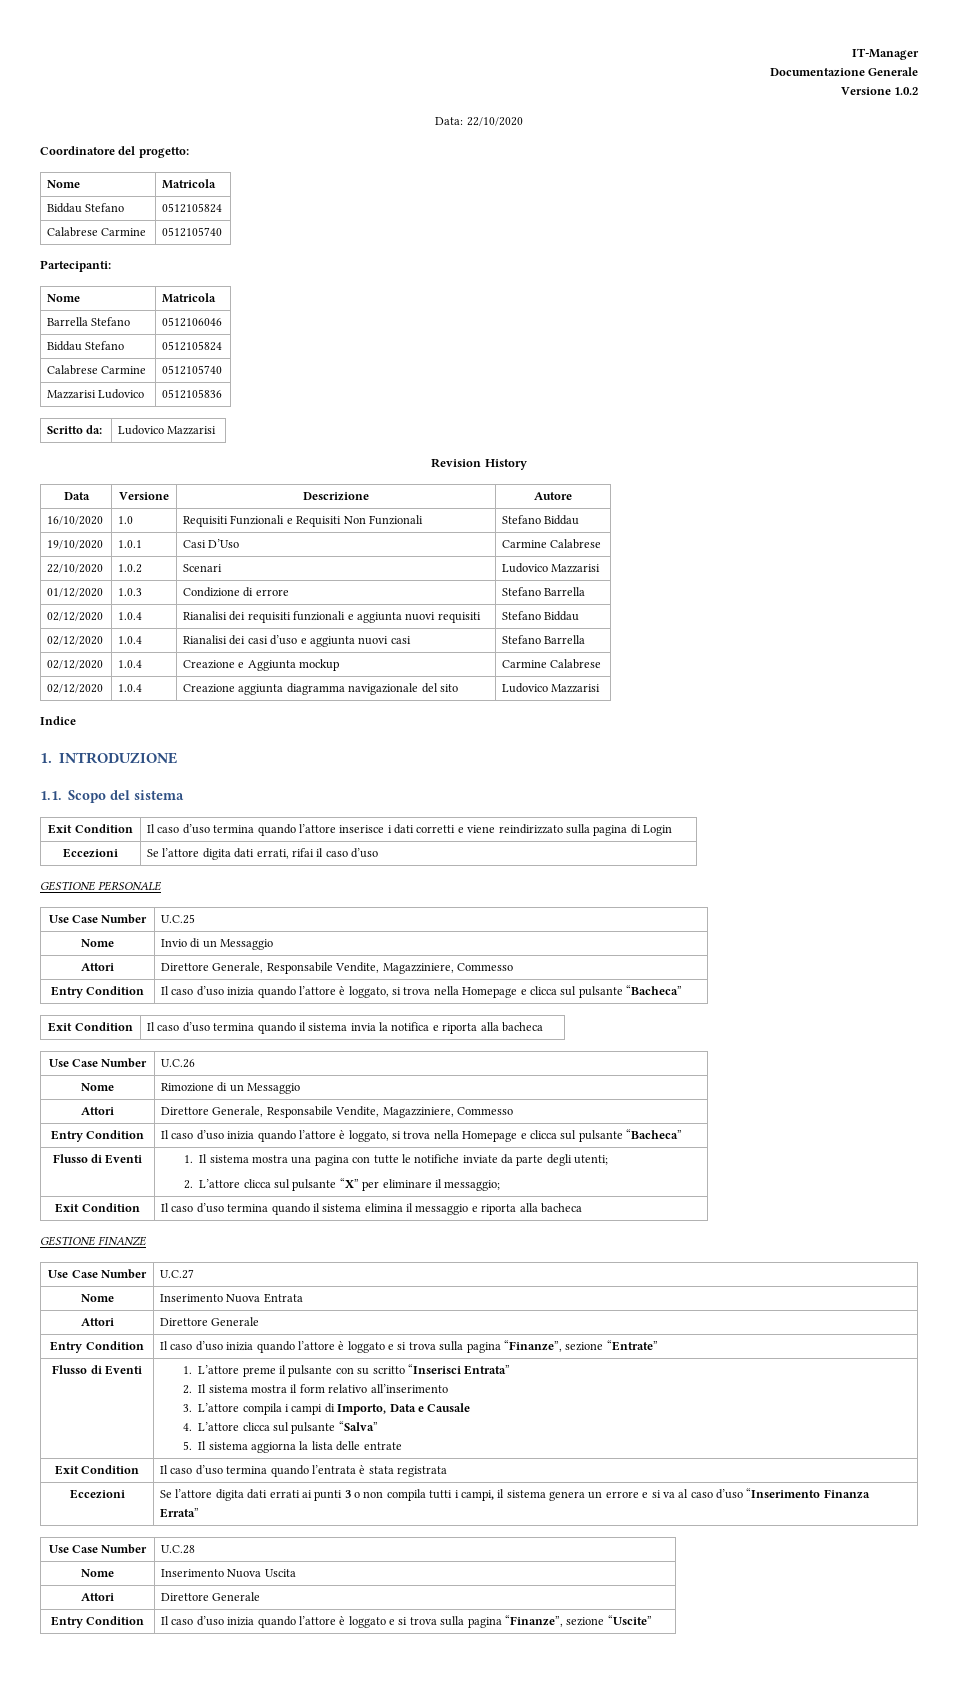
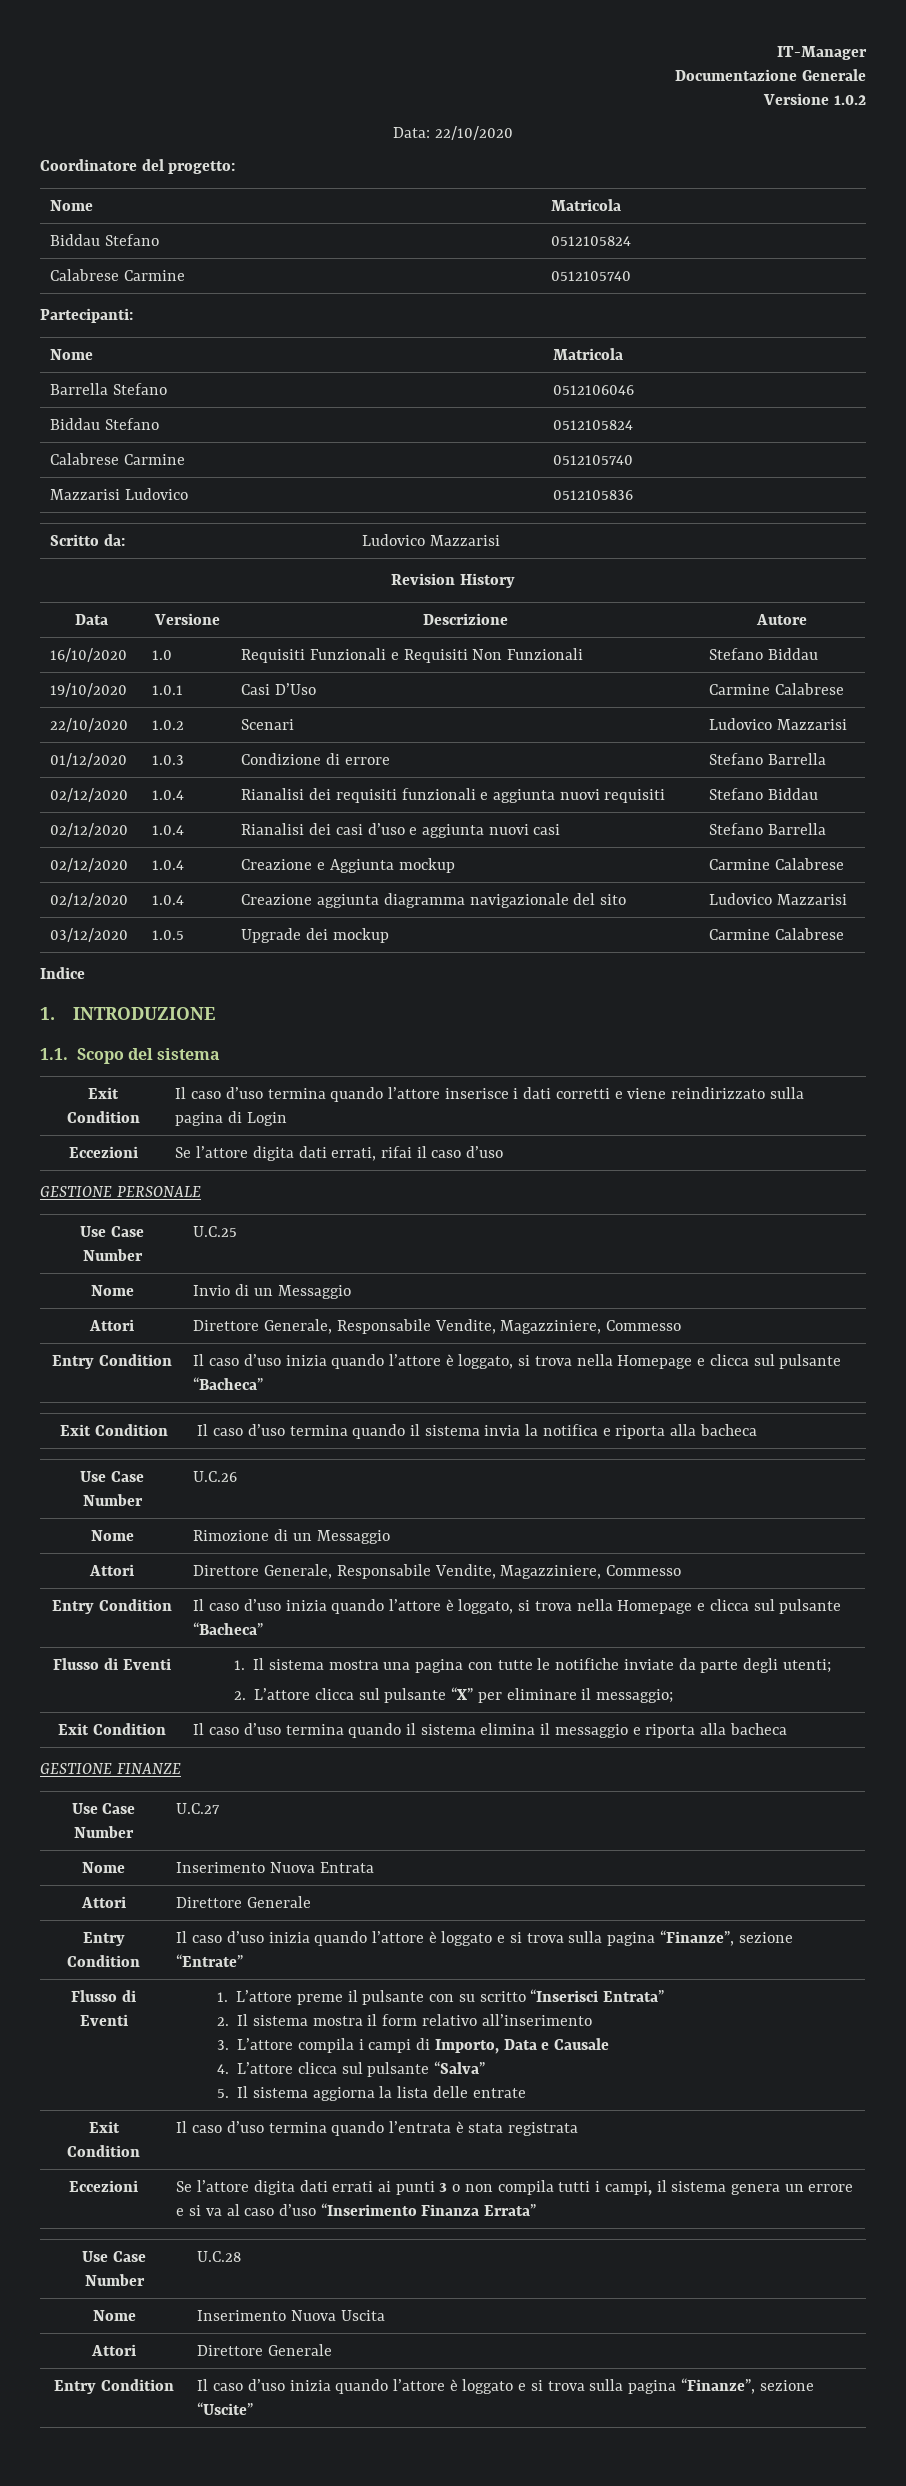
+ 03/12/2020 | 1.0.5 | Upgrade dei mockup | Carmine Calabrese

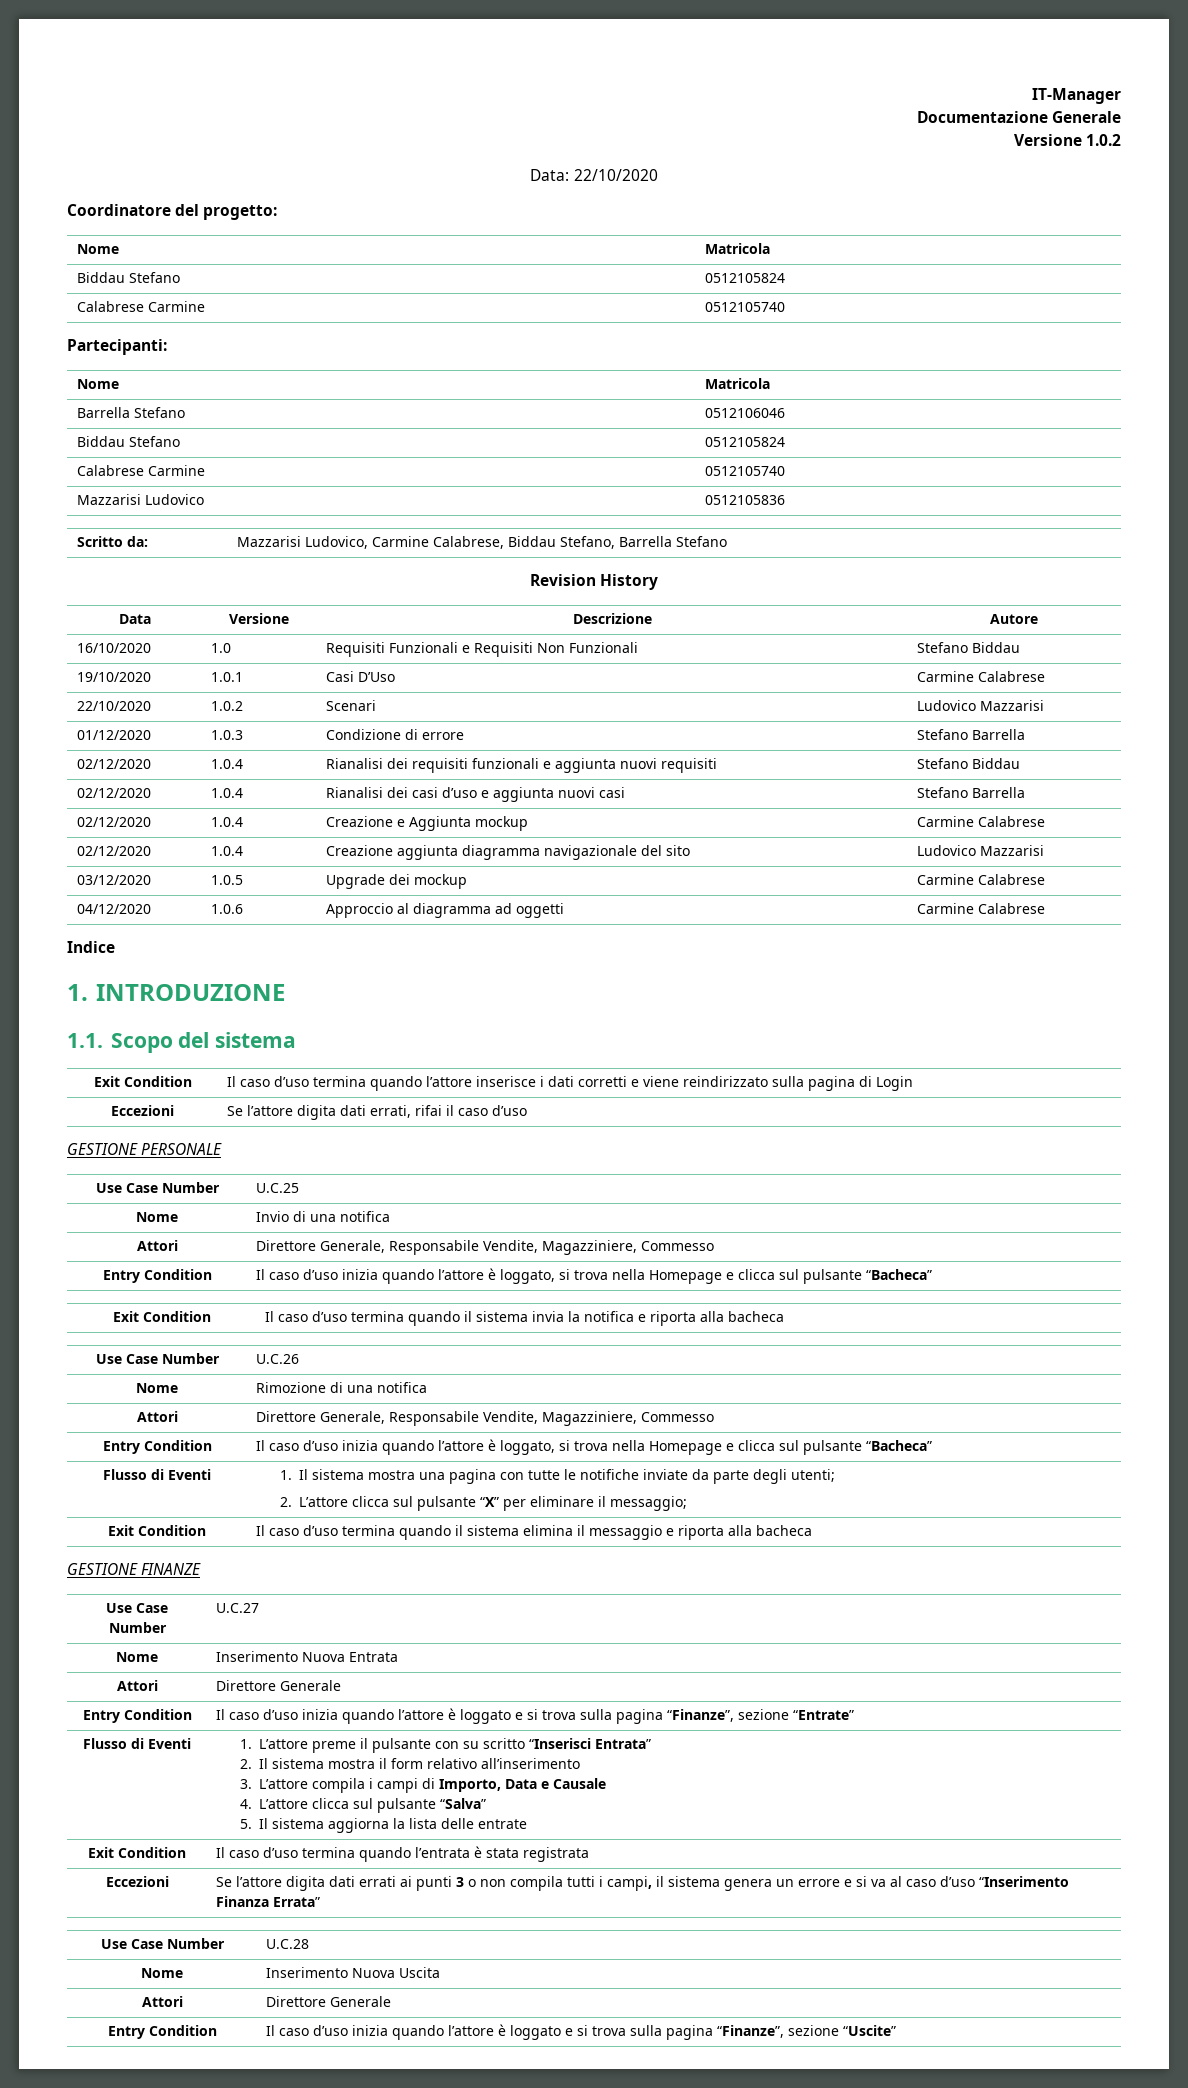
- Scritto da: | Ludovico Mazzarisi
+ Scritto da: | Mazzarisi Ludovico, Carmine Calabrese, Biddau Stefano, Barrella Stefano
+ 04/12/2020 | 1.0.6 | Approccio al diagramma ad oggetti | Carmine Calabrese
- Nome | Invio di un Messaggio
+ Nome | Invio di una notifica
- Nome | Rimozione di un Messaggio
+ Nome | Rimozione di una notifica

